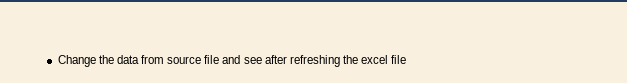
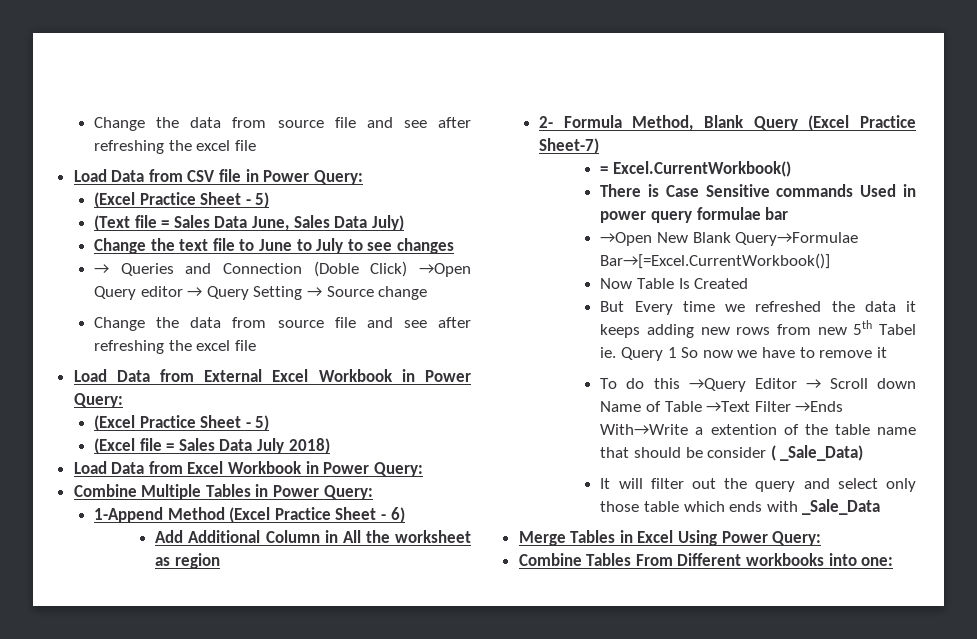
+ Load Data from CSV file in Power Query:
+ (Excel Practice Sheet - 5)
+ (Text file = Sales Data June, Sales Data July)
+ Change the text file to June to July to see changes
+ → Queries and Connection (Doble Click) →Open Query editor → Query Setting → Source change
+ Change the data from source file and see after refreshing the excel file
+ Load Data from External Excel Workbook in Power Query:
+ (Excel Practice Sheet - 5)
+ (Excel file = Sales Data July 2018)
+ Load Data from Excel Workbook in Power Query:
+ Combine Multiple Tables in Power Query:
+ 1-Append Method (Excel Practice Sheet - 6)
+ Add Additional Column in All the worksheet as region
+ 2- Formula Method, Blank Query (Excel Practice Sheet-7)
+ = Excel.CurrentWorkbook()
+ There is Case Sensitive commands Used in power query formulae bar
+ →Open New Blank Query→Formulae Bar→[=Excel.CurrentWorkbook()]
+ Now Table Is Created
+ But Every time we refreshed the data it keeps adding new rows from new 5th Tabel ie. Query 1 So now we have to remove it
+ To do this →Query Editor → Scroll down Name of Table →Text Filter →Ends With→Write a extention of the table name that should be consider ( _Sale_Data)
+ It will filter out the query and select only those table which ends with _Sale_Data
+ Merge Tables in Excel Using Power Query:
+ Combine Tables From Different workbooks into one:

